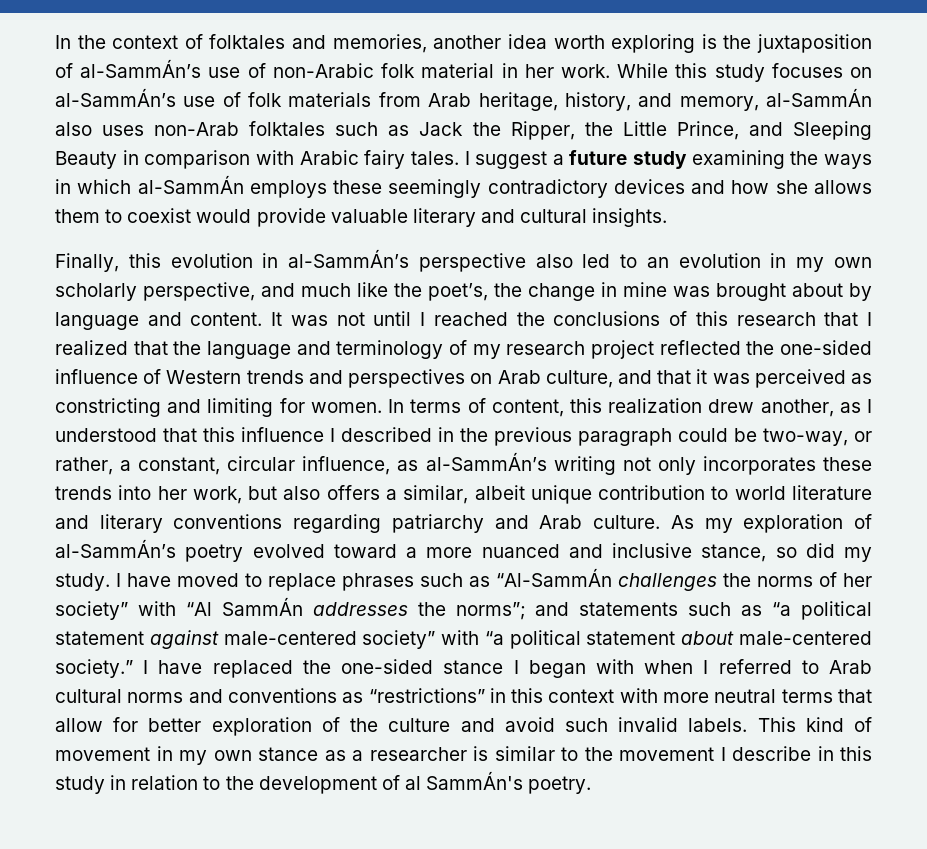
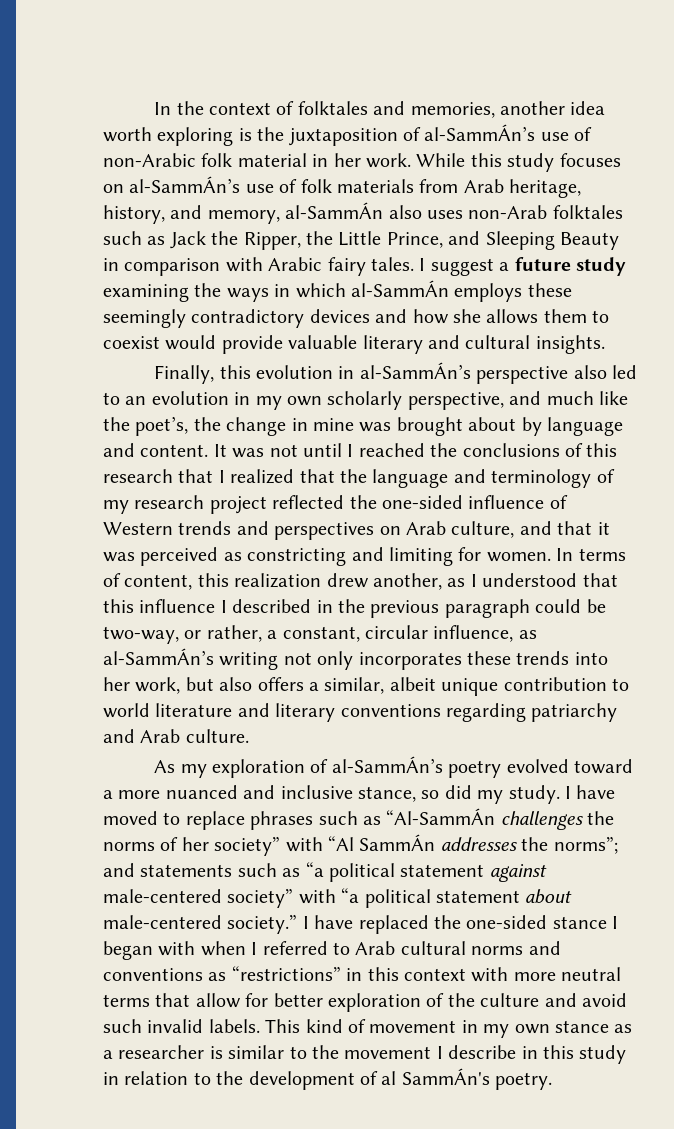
- In terms of content, this realization drew another, as I understood that this influence I described in the previous paragraph could be two-way, or rather, a constant, circular influence, as al-SammÁn’s writing not only incorporates these trends into her work, but also offers a similar, albeit unique contribution to world literature and literary conventions regarding patriarchy and Arab culture. As my exploration of al-SammÁn’s poetry evolved toward a more nuanced and inclusive stance, so did my study.
+ In terms of content, this realization drew another, as I understood that this influence I described in the previous paragraph could be two-way, or rather, a constant, circular influence, as al-SammÁn’s writing not only incorporates these trends into her work, but also offers a similar, albeit unique contribution to world literature and literary conventions regarding patriarchy and Arab culture.
+ As my exploration of al-SammÁn’s poetry evolved toward a more nuanced and inclusive stance, so did my study.

